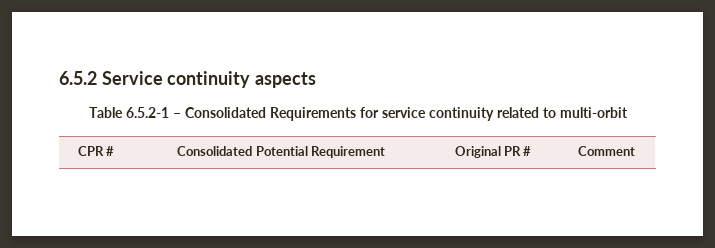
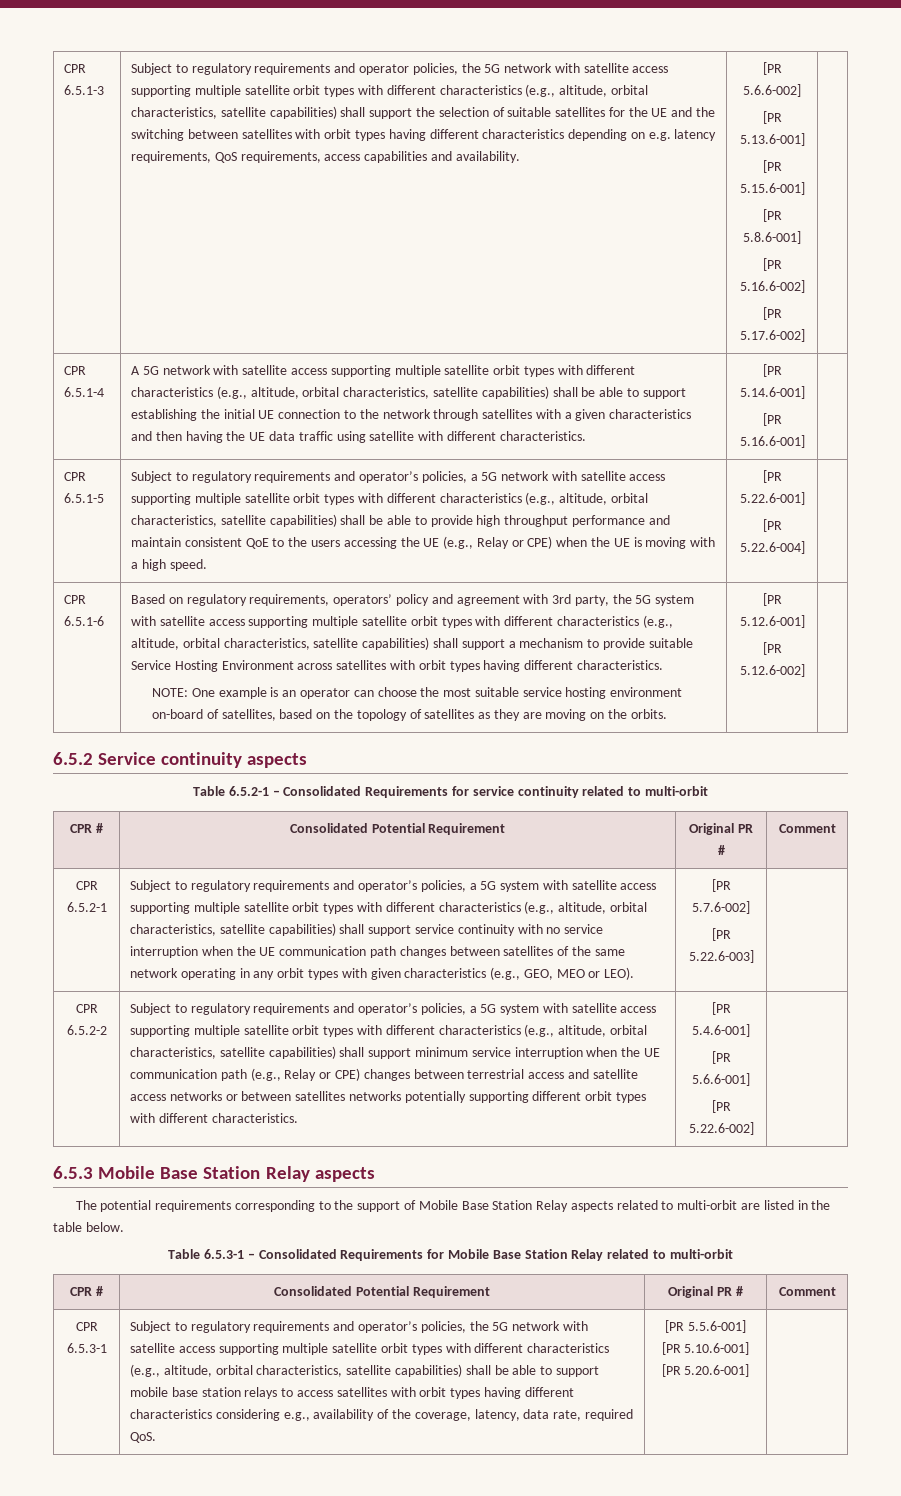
+ CPR 6.5.1-3 | Subject to regulatory requirements and operator policies, the 5G network with satellite access supporting multiple satellite orbit types with different characteristics (e.g., altitude, orbital characteristics, satellite capabilities) shall support the selection of suitable satellites for the UE and the switching between satellites with orbit types having different characteristics depending on e.g. latency requirements, QoS requirements, access capabilities and availability. | [PR 5.6.6-002]
+ [PR 5.13.6-001]
+ [PR 5.15.6-001]
+ [PR 5.8.6-001]
+ [PR 5.16.6-002]
+ [PR 5.17.6-002] |
+ CPR 6.5.1-4 | A 5G network with satellite access supporting multiple satellite orbit types with different characteristics (e.g., altitude, orbital characteristics, satellite capabilities) shall be able to support establishing the initial UE connection to the network through satellites with a given characteristics and then having the UE data traffic using satellite with different characteristics. | [PR 5.14.6-001]
+ [PR 5.16.6-001] |
+ CPR 6.5.1-5 | Subject to regulatory requirements and operator’s policies, a 5G network with satellite access supporting multiple satellite orbit types with different characteristics (e.g., altitude, orbital characteristics, satellite capabilities) shall be able to provide high throughput performance and maintain consistent QoE to the users accessing the UE (e.g., Relay or CPE) when the UE is moving with a high speed. | [PR 5.22.6-001]
+ [PR 5.22.6-004] |
+ CPR 6.5.1-6 | Based on regulatory requirements, operators’ policy and agreement with 3rd party, the 5G system with satellite access supporting multiple satellite orbit types with different characteristics (e.g., altitude, orbital characteristics, satellite capabilities) shall support a mechanism to provide suitable Service Hosting Environment across satellites with orbit types having different characteristics.
+ NOTE: One example is an operator can choose the most suitable service hosting environment on-board of satellites, based on the topology of satellites as they are moving on the orbits. | [PR 5.12.6-001]
+ [PR 5.12.6-002]
+ CPR 6.5.2-1 | Subject to regulatory requirements and operator’s policies, a 5G system with satellite access supporting multiple satellite orbit types with different characteristics (e.g., altitude, orbital characteristics, satellite capabilities) shall support service continuity with no service interruption when the UE communication path changes between satellites of the same network operating in any orbit types with given characteristics (e.g., GEO, MEO or LEO). | [PR 5.7.6-002]
+ [PR 5.22.6-003] |
+ CPR 6.5.2-2 | Subject to regulatory requirements and operator’s policies, a 5G system with satellite access supporting multiple satellite orbit types with different characteristics (e.g., altitude, orbital characteristics, satellite capabilities) shall support minimum service interruption when the UE communication path (e.g., Relay or CPE) changes between terrestrial access and satellite access networks or between satellites networks potentially supporting different orbit types with different characteristics. | [PR 5.4.6-001]
+ [PR 5.6.6-001]
+ [PR 5.22.6-002] |
+ 6.5.3 Mobile Base Station Relay aspects
+ The potential requirements corresponding to the support of Mobile Base Station Relay aspects related to multi-orbit are listed in the table below.
+ Table 6.5.3-1 – Consolidated Requirements for Mobile Base Station Relay related to multi-orbit
+ CPR # | Consolidated Potential Requirement | Original PR # | Comment
+ CPR 6.5.3-1 | Subject to regulatory requirements and operator’s policies, the 5G network with satellite access supporting multiple satellite orbit types with different characteristics (e.g., altitude, orbital characteristics, satellite capabilities) shall be able to support mobile base station relays to access satellites with orbit types having different characteristics considering e.g., availability of the coverage, latency, data rate, required QoS. | [PR 5.5.6-001] [PR 5.10.6-001] [PR 5.20.6-001]

